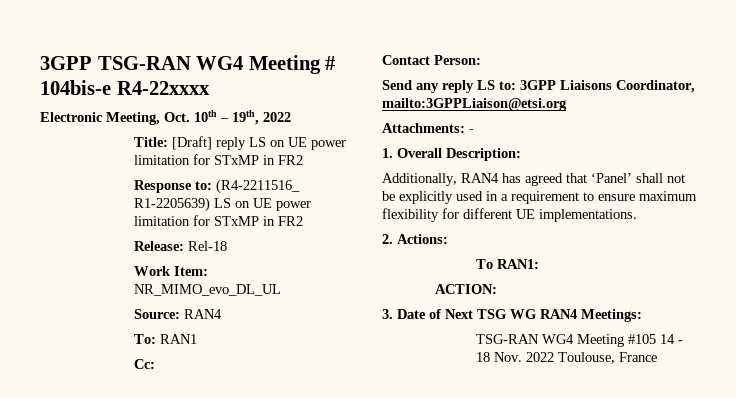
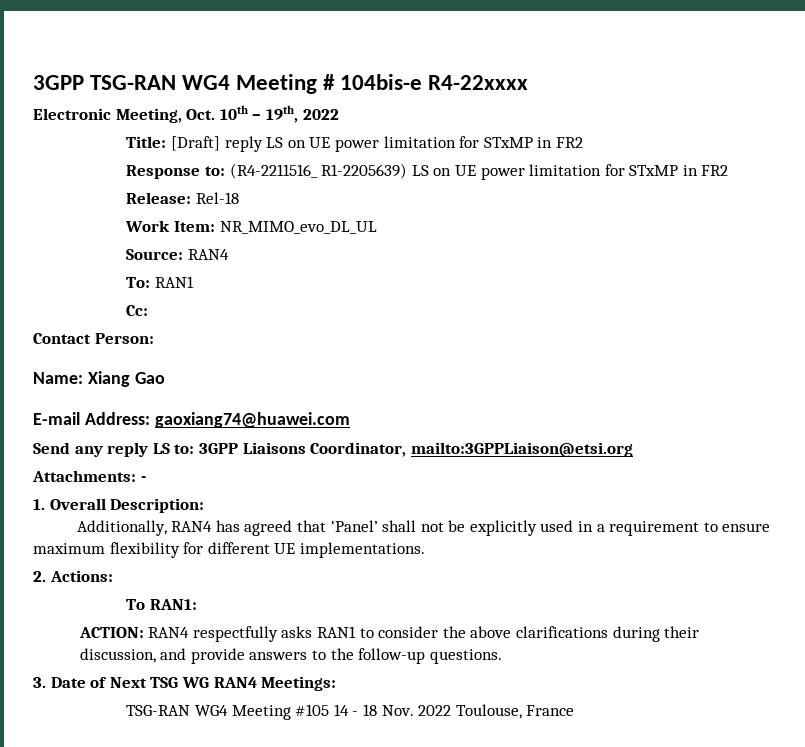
+ Name: Xiang Gao
+ E-mail Address: gaoxiang74@huawei.com
- ACTION:
+ ACTION: RAN4 respectfully asks RAN1 to consider the above clarifications during their discussion, and provide answers to the follow-up questions.

